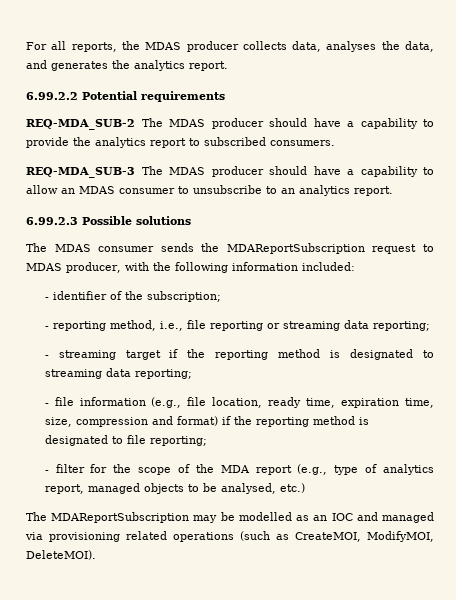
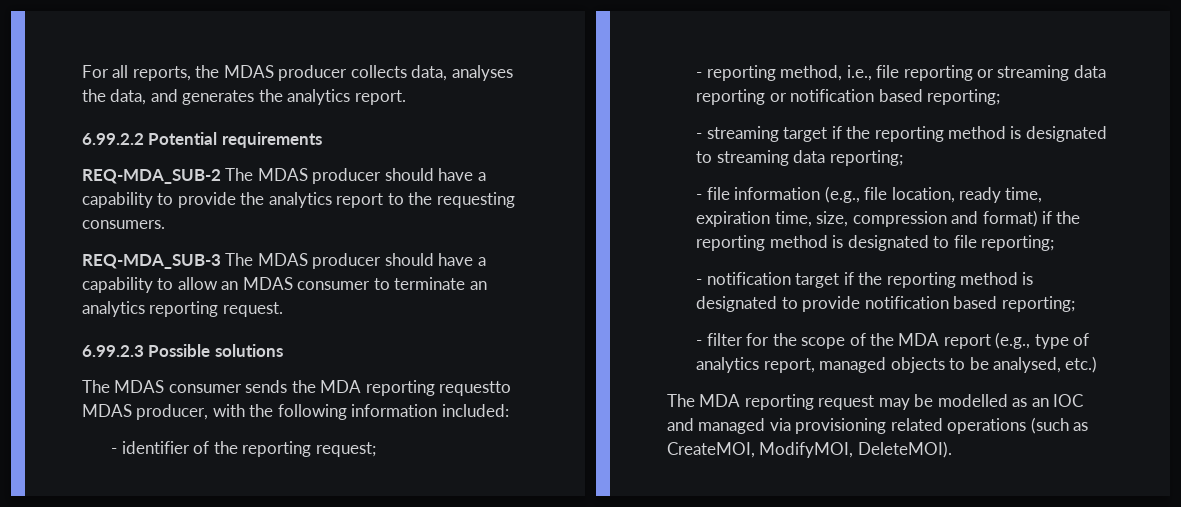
- REQ-MDA_SUB-2 The MDAS producer should have a capability to provide the analytics report to subscribed consumers.
+ REQ-MDA_SUB-2 The MDAS producer should have a capability to provide the analytics report to the requesting consumers.
- REQ-MDA_SUB-3 The MDAS producer should have a capability to allow an MDAS consumer to unsubscribe to an analytics report.
+ REQ-MDA_SUB-3 The MDAS producer should have a capability to allow an MDAS consumer to terminate an analytics reporting request.
- The MDAS consumer sends the MDAReportSubscription request to MDAS producer, with the following information included:
+ The MDAS consumer sends the MDA reporting requestto MDAS producer, with the following information included:
- - identifier of the subscription;
+ - identifier of the reporting request;
- - reporting method, i.e., file reporting or streaming data reporting;
+ - reporting method, i.e., file reporting or streaming data reporting or notification based reporting;
+ - notification target if the reporting method is designated to provide notification based reporting;
- The MDAReportSubscription may be modelled as an IOC and managed via provisioning related operations (such as CreateMOI, ModifyMOI, DeleteMOI).
+ The MDA reporting request may be modelled as an IOC and managed via provisioning related operations (such as CreateMOI, ModifyMOI, DeleteMOI).

